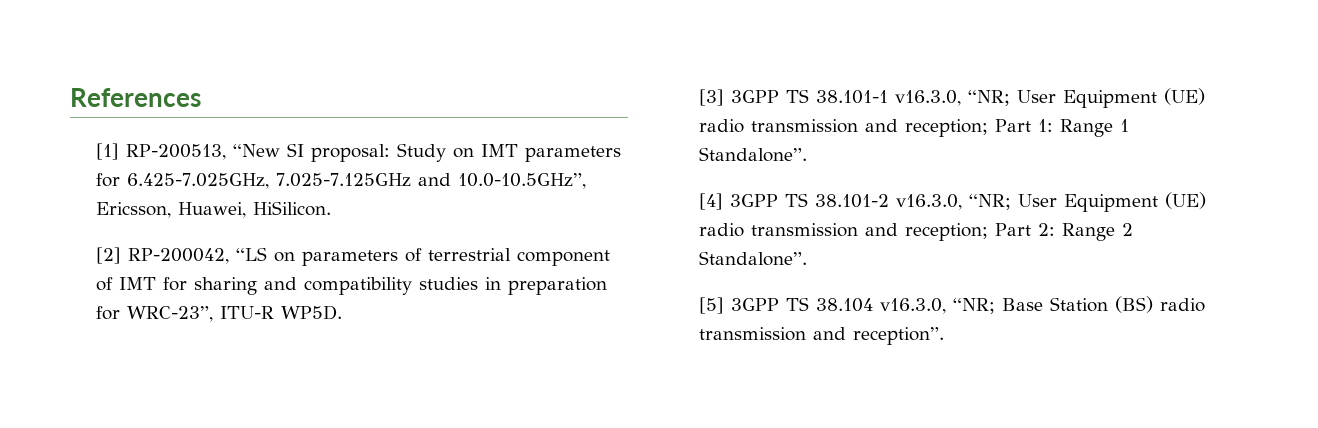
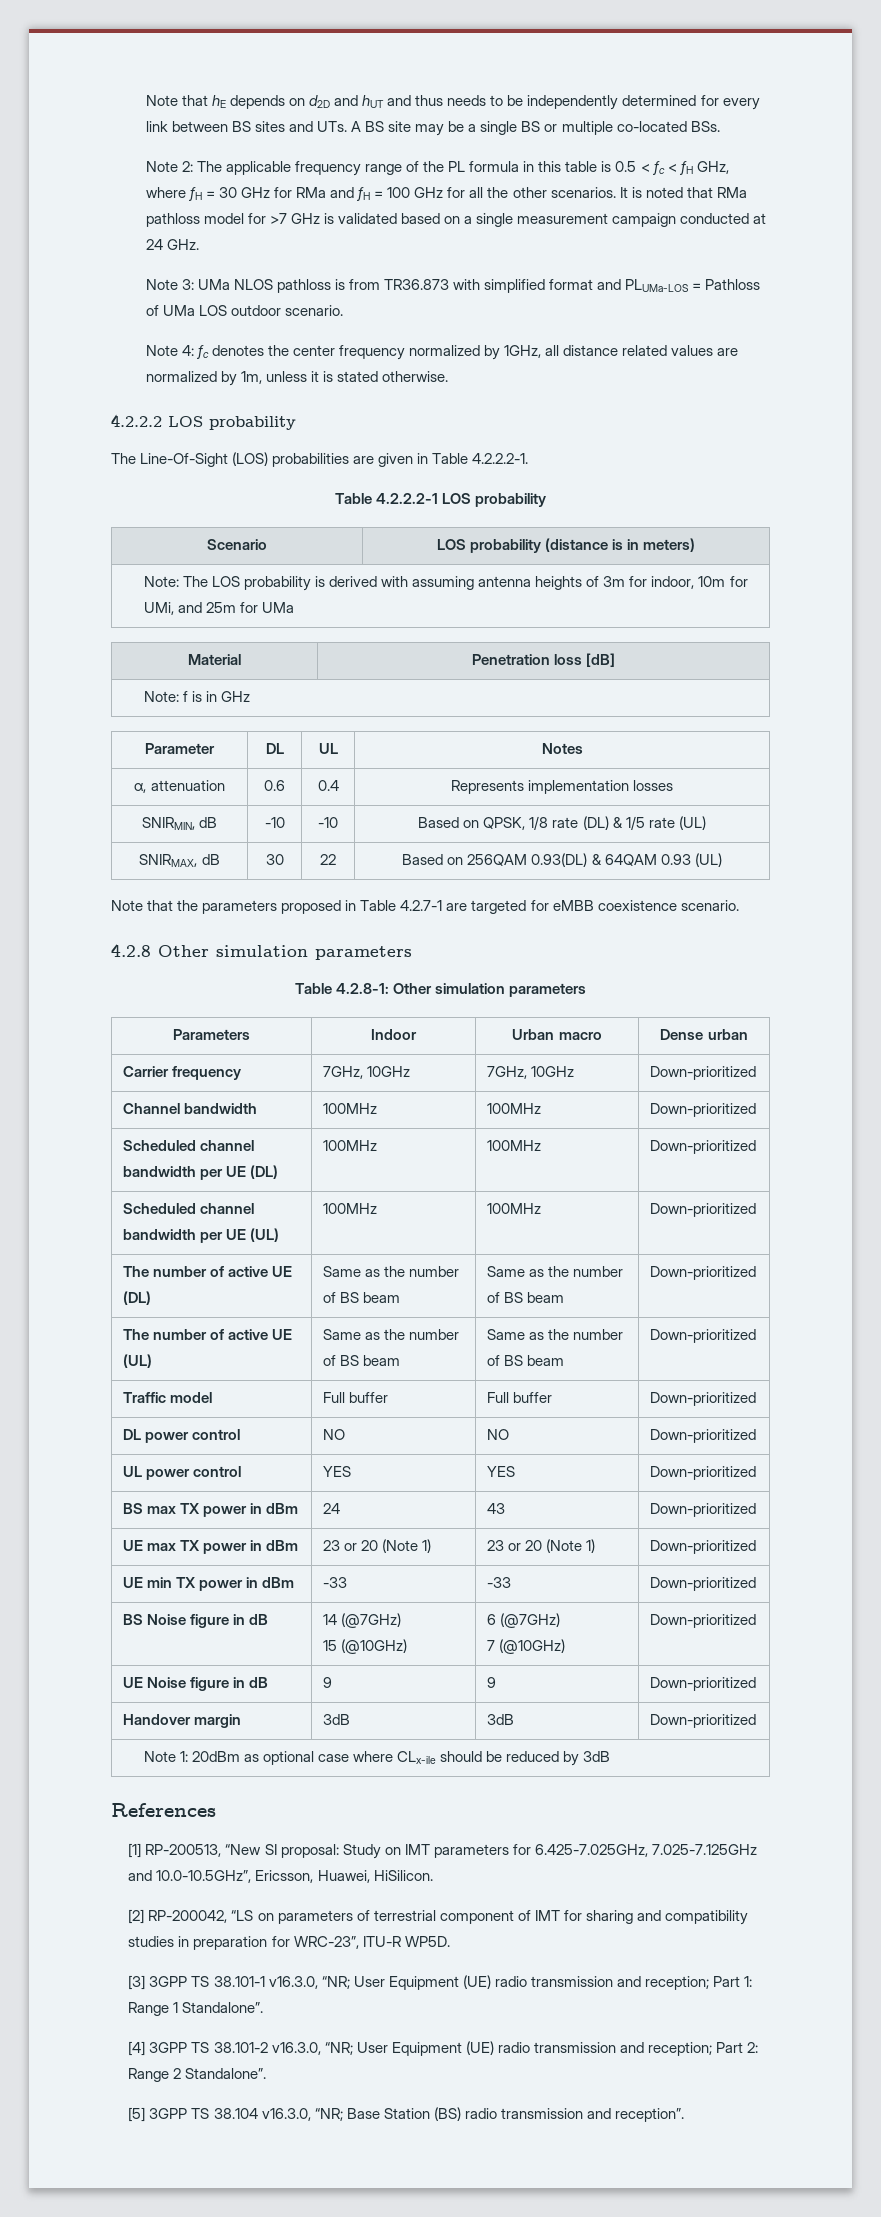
+ Note that hE depends on d2D and hUT and thus needs to be independently determined for every link between BS sites and UTs. A BS site may be a single BS or multiple co-located BSs.
+ Note 2: The applicable frequency range of the PL formula in this table is 0.5 < fc < fH GHz, where fH = 30 GHz for RMa and fH = 100 GHz for all the other scenarios. It is noted that RMa pathloss model for >7 GHz is validated based on a single measurement campaign conducted at 24 GHz.
+ Note 3: UMa NLOS pathloss is from TR36.873 with simplified format and PLUMa-LOS = Pathloss of UMa LOS outdoor scenario.
+ Note 4: fc denotes the center frequency normalized by 1GHz, all distance related values are normalized by 1m, unless it is stated otherwise.
+ 4.2.2.2 LOS probability
+ The Line-Of-Sight (LOS) probabilities are given in Table 4.2.2.2-1.
+ Table 4.2.2.2-1 LOS probability
+ Scenario | LOS probability (distance is in meters)
+ Note: The LOS probability is derived with assuming antenna heights of 3m for indoor, 10m for UMi, and 25m for UMa
+ Material | Penetration loss [dB]
+ Note: f is in GHz
+ Parameter | DL | UL | Notes
+ α, attenuation | 0.6 | 0.4 | Represents implementation losses
+ SNIRMIN, dB | -10 | -10 | Based on QPSK, 1/8 rate (DL) & 1/5 rate (UL)
+ SNIRMAX, dB | 30 | 22 | Based on 256QAM 0.93(DL) & 64QAM 0.93 (UL)
+ Note that the parameters proposed in Table 4.2.7-1 are targeted for eMBB coexistence scenario.
+ 4.2.8 Other simulation parameters
+ Table 4.2.8-1: Other simulation parameters
+ Parameters | Indoor | Urban macro | Dense urban
+ Carrier frequency | 7GHz, 10GHz | 7GHz, 10GHz | Down-prioritized
+ Channel bandwidth | 100MHz | 100MHz | Down-prioritized
+ Scheduled channel bandwidth per UE (DL) | 100MHz | 100MHz | Down-prioritized
+ Scheduled channel bandwidth per UE (UL) | 100MHz | 100MHz | Down-prioritized
+ The number of active UE (DL) | Same as the number of BS beam | Same as the number of BS beam | Down-prioritized
+ The number of active UE (UL) | Same as the number of BS beam | Same as the number of BS beam | Down-prioritized
+ Traffic model | Full buffer | Full buffer | Down-prioritized
+ DL power control | NO | NO | Down-prioritized
+ UL power control | YES | YES | Down-prioritized
+ BS max TX power in dBm | 24 | 43 | Down-prioritized
+ UE max TX power in dBm | 23 or 20 (Note 1) | 23 or 20 (Note 1) | Down-prioritized
+ UE min TX power in dBm | -33 | -33 | Down-prioritized
+ BS Noise figure in dB | 14 (@7GHz)
+ 15 (@10GHz) | 6 (@7GHz)
+ 7 (@10GHz) | Down-prioritized
+ UE Noise figure in dB | 9 | 9 | Down-prioritized
+ Handover margin | 3dB | 3dB | Down-prioritized
+ Note 1: 20dBm as optional case where CLx-ile should be reduced by 3dB

